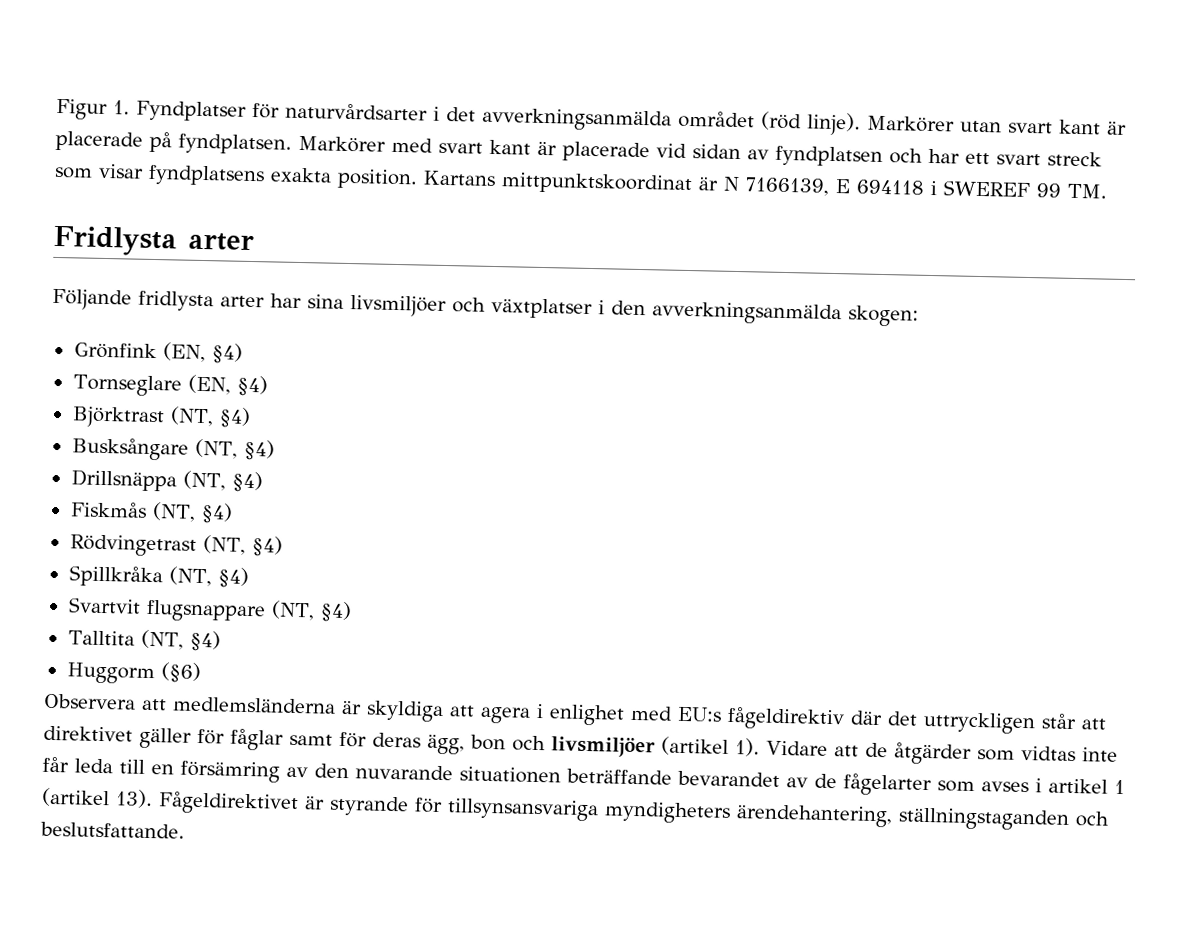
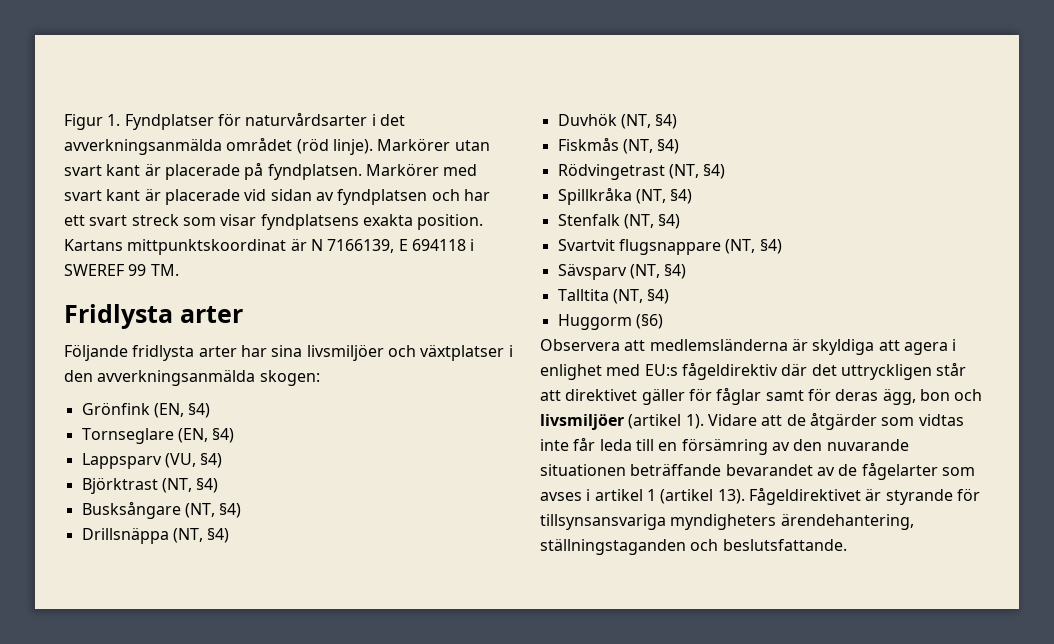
+ Lappsparv (VU, §4)
+ Duvhök (NT, §4)
+ Stenfalk (NT, §4)
+ Sävsparv (NT, §4)

